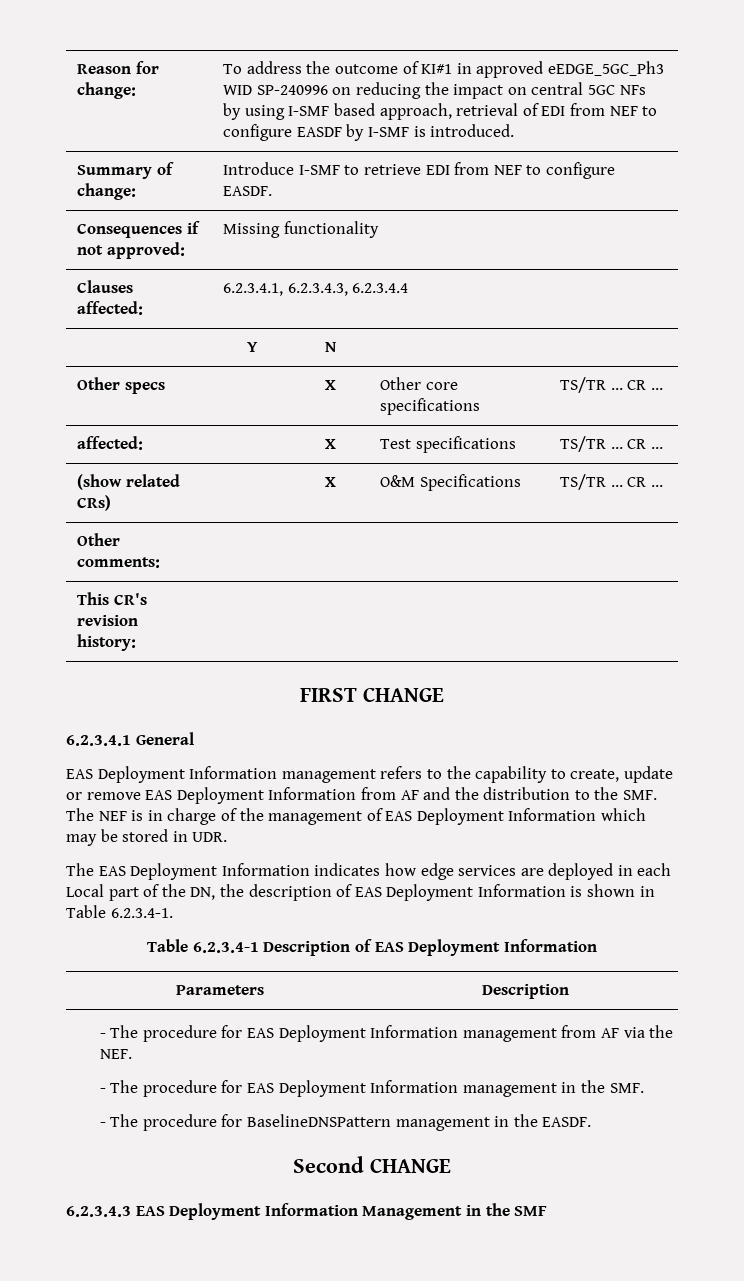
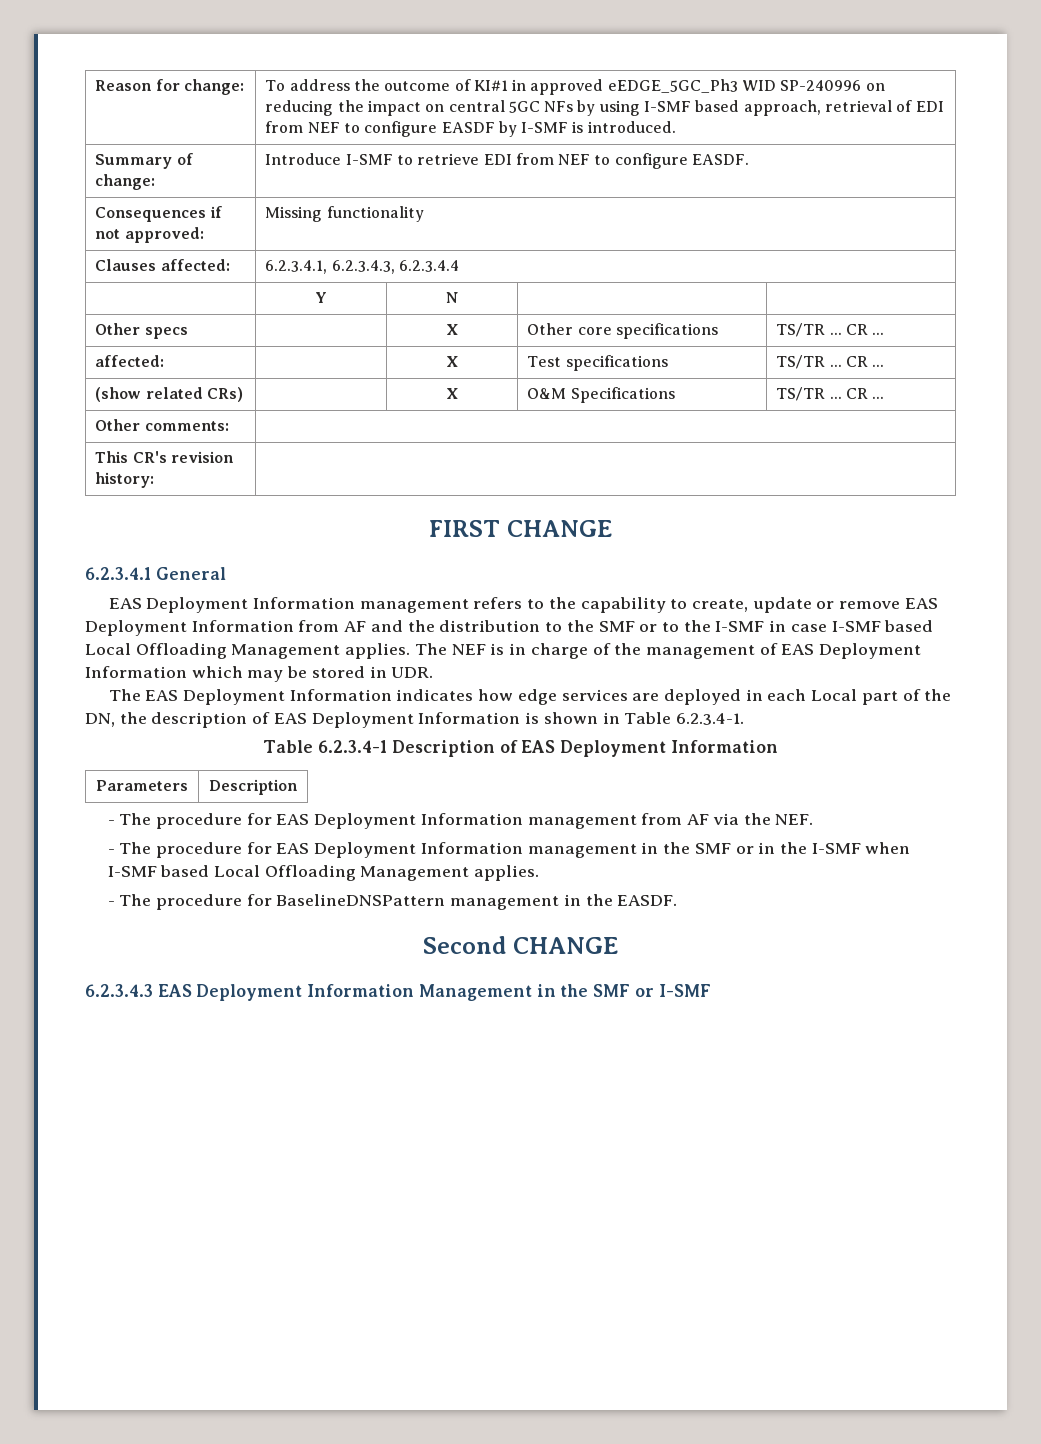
- EAS Deployment Information management refers to the capability to create, update or remove EAS Deployment Information from AF and the distribution to the SMF. The NEF is in charge of the management of EAS Deployment Information which may be stored in UDR.
+ EAS Deployment Information management refers to the capability to create, update or remove EAS Deployment Information from AF and the distribution to the SMF or to the I-SMF in case I-SMF based Local Offloading Management applies. The NEF is in charge of the management of EAS Deployment Information which may be stored in UDR.
- - The procedure for EAS Deployment Information management in the SMF.
+ - The procedure for EAS Deployment Information management in the SMF or in the I-SMF when I-SMF based Local Offloading Management applies.
- 6.2.3.4.3 EAS Deployment Information Management in the SMF
+ 6.2.3.4.3 EAS Deployment Information Management in the SMF or I-SMF

